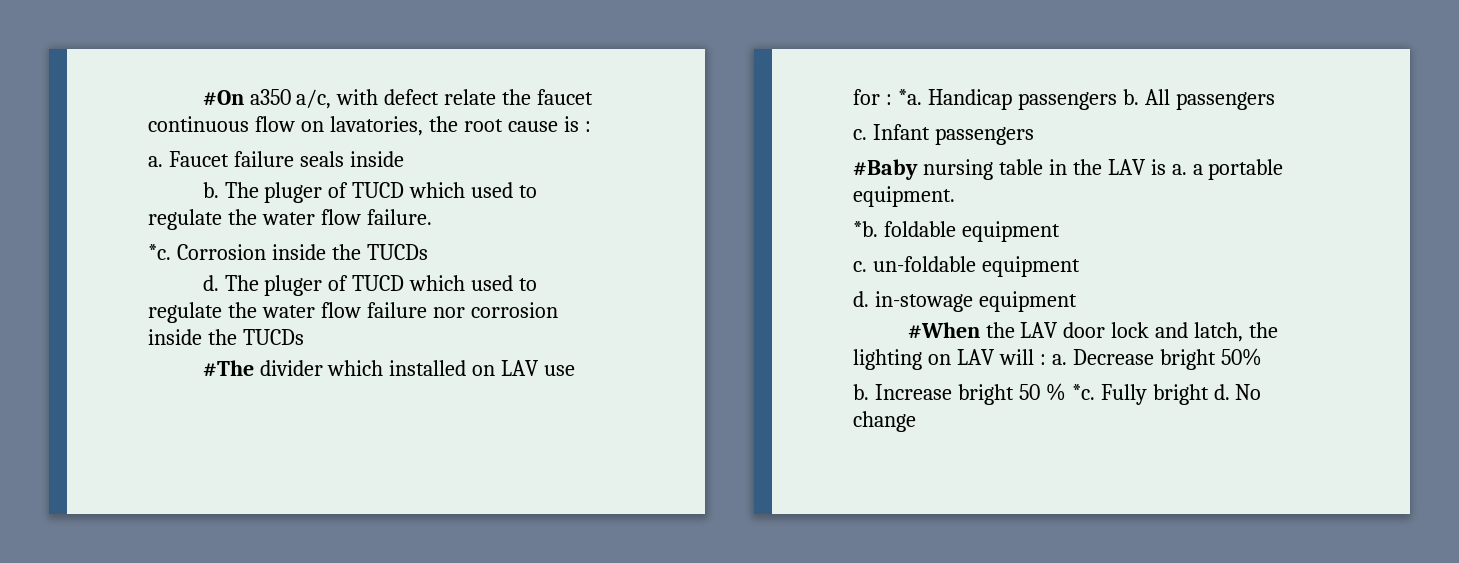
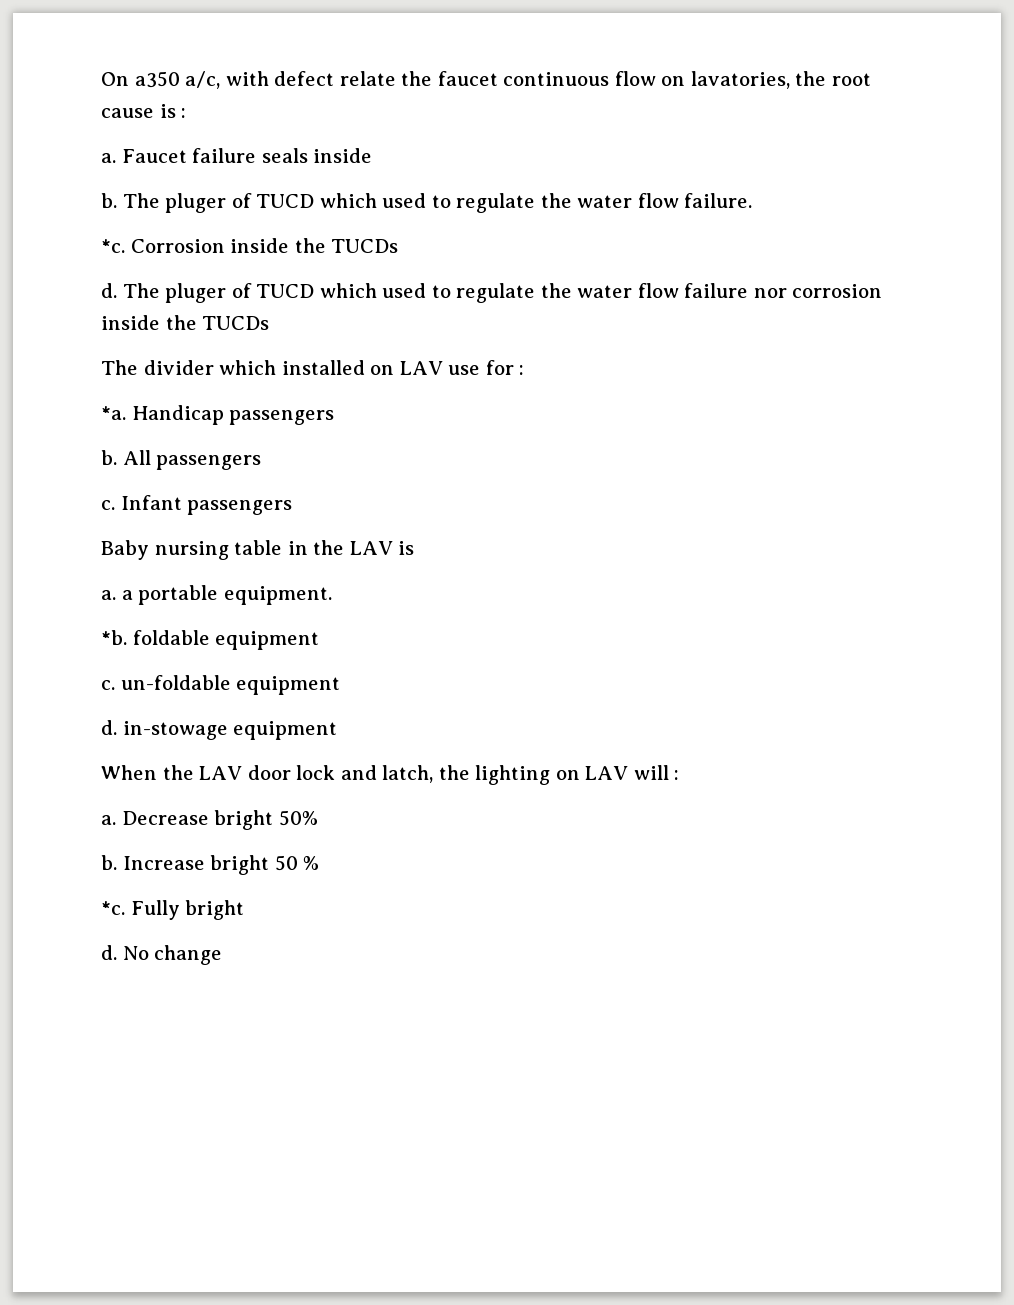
- #On a350 a/c, with defect relate the faucet continuous flow on lavatories, the root cause is :
+ On a350 a/c, with defect relate the faucet continuous flow on lavatories, the root cause is :
- #The divider which installed on LAV use for : *a.
+ The divider which installed on LAV use for :
+ *a.
- Handicap passengers b.
+ Handicap passengers
+ b.
- #Baby nursing table in the LAV is a. a portable equipment.
+ Baby nursing table in the LAV is
+ a. a portable equipment.
- #When the LAV door lock and latch, the lighting on LAV will : a.
+ When the LAV door lock and latch, the lighting on LAV will :
+ a.
- Increase bright 50 % *c.
+ Increase bright 50 %
+ *c.
- Fully bright d.
+ Fully bright
+ d.

